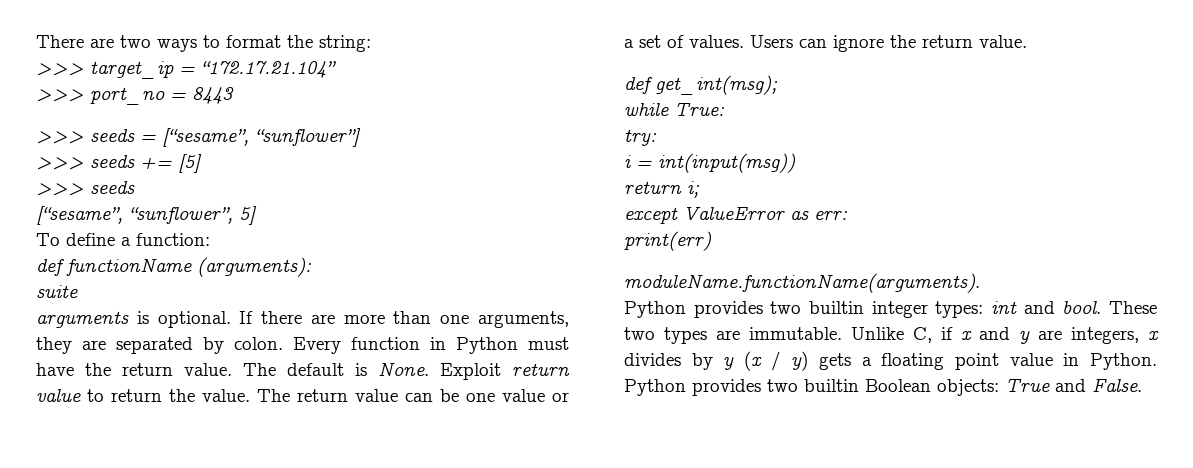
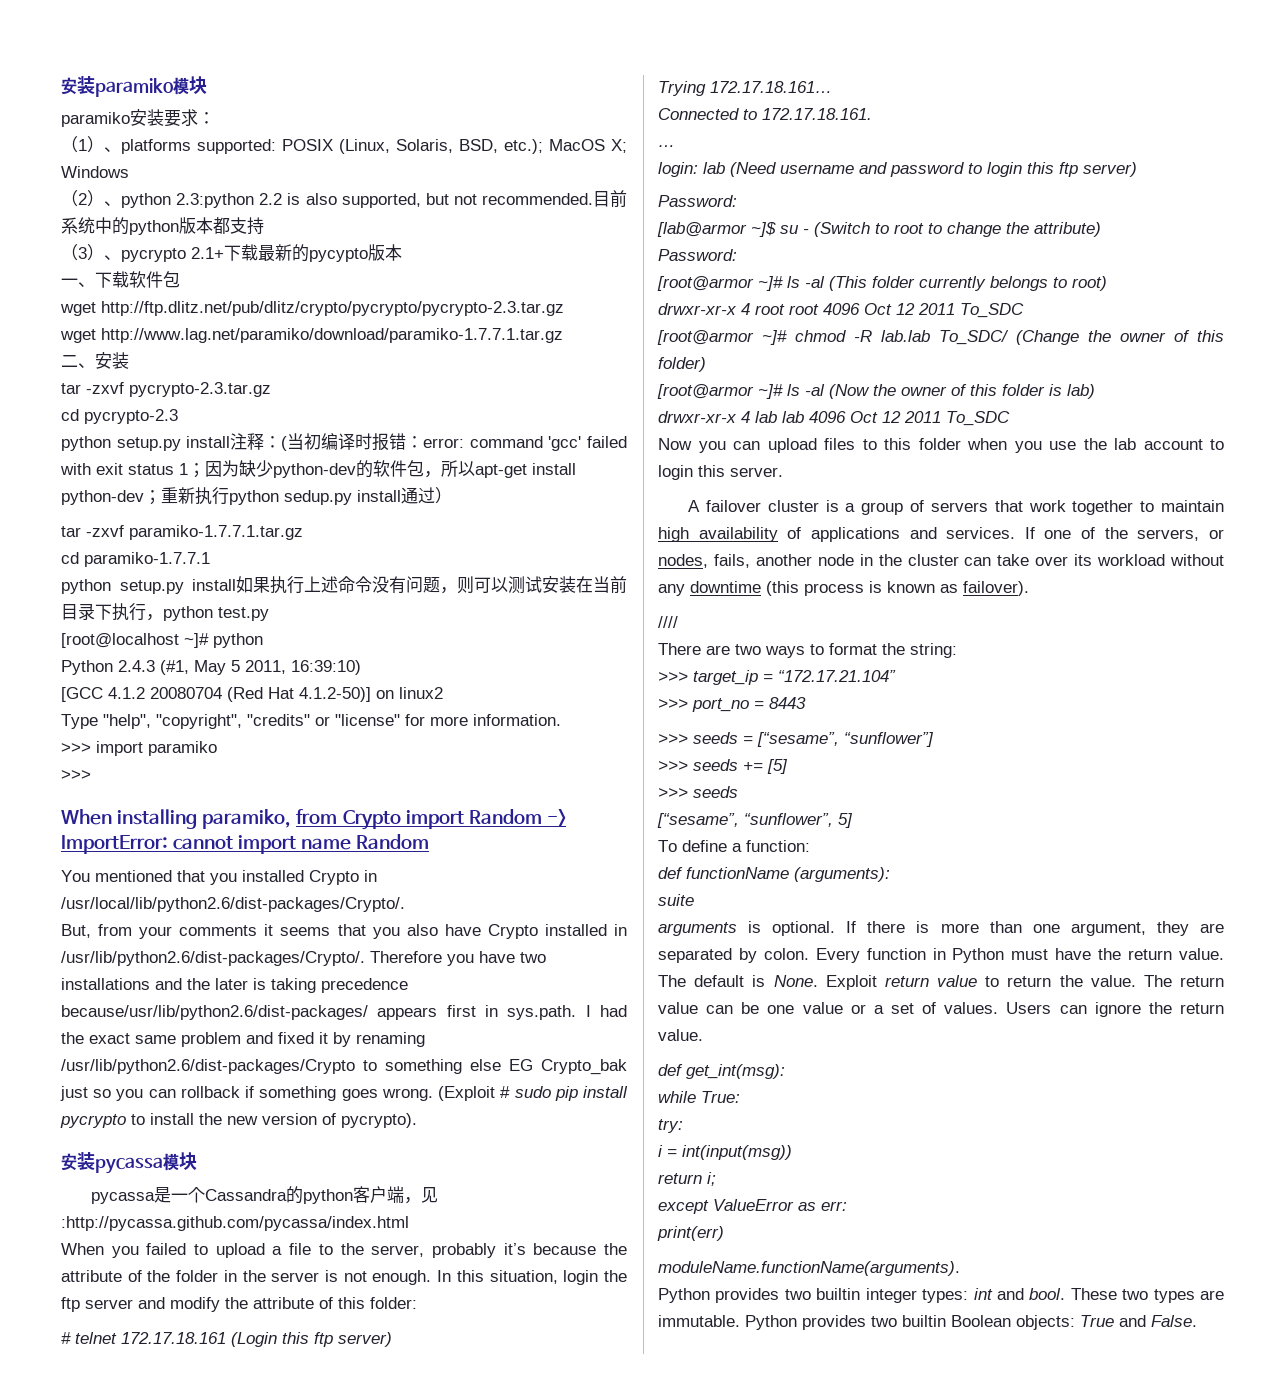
+ 安装paramiko模块
+ paramiko安装要求：
+ （1）、platforms supported: POSIX (Linux, Solaris, BSD, etc.); MacOS X; Windows
+ （2）、python 2.3:python 2.2 is also supported, but not recommended.目前系统中的python版本都支持
+ （3）、pycrypto 2.1+下载最新的pycypto版本
+ 一、下载软件包
+ wget http://ftp.dlitz.net/pub/dlitz/crypto/pycrypto/pycrypto-2.3.tar.gz
+ wget http://www.lag.net/paramiko/download/paramiko-1.7.7.1.tar.gz
+ 二、安装
+ tar -zxvf pycrypto-2.3.tar.gz
+ cd pycrypto-2.3
+ python setup.py install注释：(当初编译时报错：error: command 'gcc' failed with exit status 1；因为缺少python-dev的软件包，所以apt-get install python-dev；重新执行python sedup.py install通过）
+ tar -zxvf paramiko-1.7.7.1.tar.gz
+ cd paramiko-1.7.7.1
+ python setup.py install如果执行上述命令没有问题，则可以测试安装在当前目录下执行，python test.py
+ [root@localhost ~]# python
+ Python 2.4.3 (#1, May 5 2011, 16:39:10)
+ [GCC 4.1.2 20080704 (Red Hat 4.1.2-50)] on linux2
+ Type "help", "copyright", "credits" or "license" for more information.
+ >>> import paramiko
+ >>>
+ When installing paramiko, from Crypto import Random -> ImportError: cannot import name Random
+ You mentioned that you installed Crypto in /usr/local/lib/python2.6/dist-packages/Crypto/.
+ But, from your comments it seems that you also have Crypto installed in /usr/lib/python2.6/dist-packages/Crypto/. Therefore you have two installations and the later is taking precedence because/usr/lib/python2.6/dist-packages/ appears first in sys.path. I had the exact same problem and fixed it by renaming /usr/lib/python2.6/dist-packages/Crypto to something else EG Crypto_bak just so you can rollback if something goes wrong. (Exploit # sudo pip install pycrypto to install the new version of pycrypto).
+ 安装pycassa模块
+ pycassa是一个Cassandra的python客户端，见:http://pycassa.github.com/pycassa/index.html
+ When you failed to upload a file to the server, probably it’s because the attribute of the folder in the server is not enough. In this situation, login the ftp server and modify the attribute of this folder:
+ # telnet 172.17.18.161 (Login this ftp server)
+ Trying 172.17.18.161…
+ Connected to 172.17.18.161.
+ …
+ login: lab (Need username and password to login this ftp server)
+ Password:
+ [lab@armor ~]$ su - (Switch to root to change the attribute)
+ Password:
+ [root@armor ~]# ls -al (This folder currently belongs to root)
+ drwxr-xr-x 4 root root 4096 Oct 12 2011 To_SDC
+ [root@armor ~]# chmod -R lab.lab To_SDC/ (Change the owner of this folder)
+ [root@armor ~]# ls -al (Now the owner of this folder is lab)
+ drwxr-xr-x 4 lab lab 4096 Oct 12 2011 To_SDC
+ Now you can upload files to this folder when you use the lab account to login this server.
+ A failover cluster is a group of servers that work together to maintain high availability of applications and services. If one of the servers, or nodes, fails, another node in the cluster can take over its workload without any downtime (this process is known as failover).
+ ////
- If there are more than one arguments, they are separated by colon.
+ If there is more than one argument, they are separated by colon.
- def get_int(msg);
+ def get_int(msg):
- Unlike C, if x and y are integers, x divides by y (x / y) gets a floating point value in Python.

